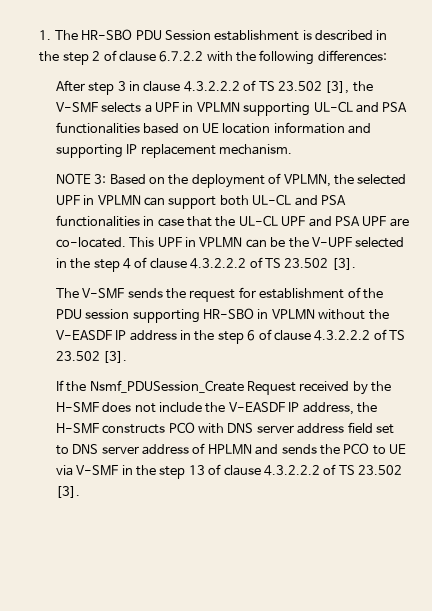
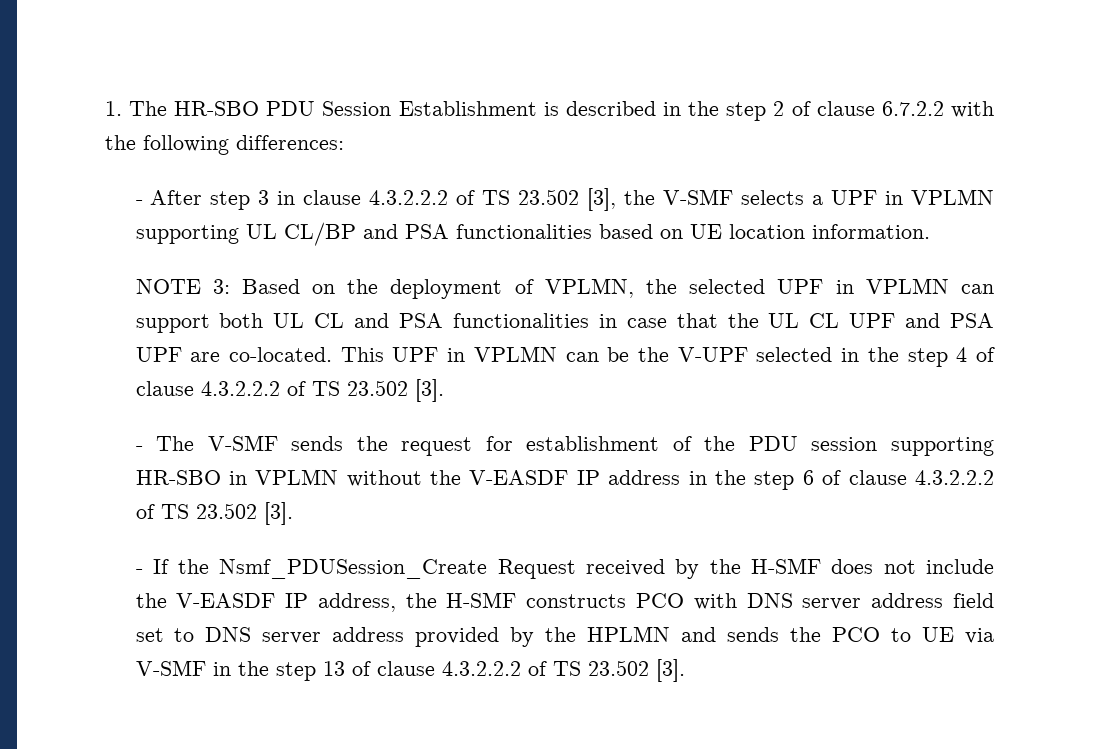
- 1. The HR-SBO PDU Session establishment is described in the step 2 of clause 6.7.2.2 with the following differences:
+ 1. The HR-SBO PDU Session Establishment is described in the step 2 of clause 6.7.2.2 with the following differences:
- After step 3 in clause 4.3.2.2.2 of TS 23.502 [3], the V-SMF selects a UPF in VPLMN supporting UL-CL and PSA functionalities based on UE location information and supporting IP replacement mechanism.
+ - After step 3 in clause 4.3.2.2.2 of TS 23.502 [3], the V-SMF selects a UPF in VPLMN supporting UL CL/BP and PSA functionalities based on UE location information.
- NOTE 3: Based on the deployment of VPLMN, the selected UPF in VPLMN can support both UL-CL and PSA functionalities in case that the UL-CL UPF and PSA UPF are co-located.
+ NOTE 3: Based on the deployment of VPLMN, the selected UPF in VPLMN can support both UL CL and PSA functionalities in case that the UL CL UPF and PSA UPF are co-located.
- The V-SMF sends the request for establishment of the PDU session supporting HR-SBO in VPLMN without the V-EASDF IP address in the step 6 of clause 4.3.2.2.2 of TS 23.502 [3].
+ - The V-SMF sends the request for establishment of the PDU session supporting HR-SBO in VPLMN without the V-EASDF IP address in the step 6 of clause 4.3.2.2.2 of TS 23.502 [3].
- If the Nsmf_PDUSession_Create Request received by the H-SMF does not include the V-EASDF IP address, the H-SMF constructs PCO with DNS server address field set to DNS server address of HPLMN and sends the PCO to UE via V-SMF in the step 13 of clause 4.3.2.2.2 of TS 23.502 [3].
+ - If the Nsmf_PDUSession_Create Request received by the H-SMF does not include the V-EASDF IP address, the H-SMF constructs PCO with DNS server address field set to DNS server address provided by the HPLMN and sends the PCO to UE via V-SMF in the step 13 of clause 4.3.2.2.2 of TS 23.502 [3].

